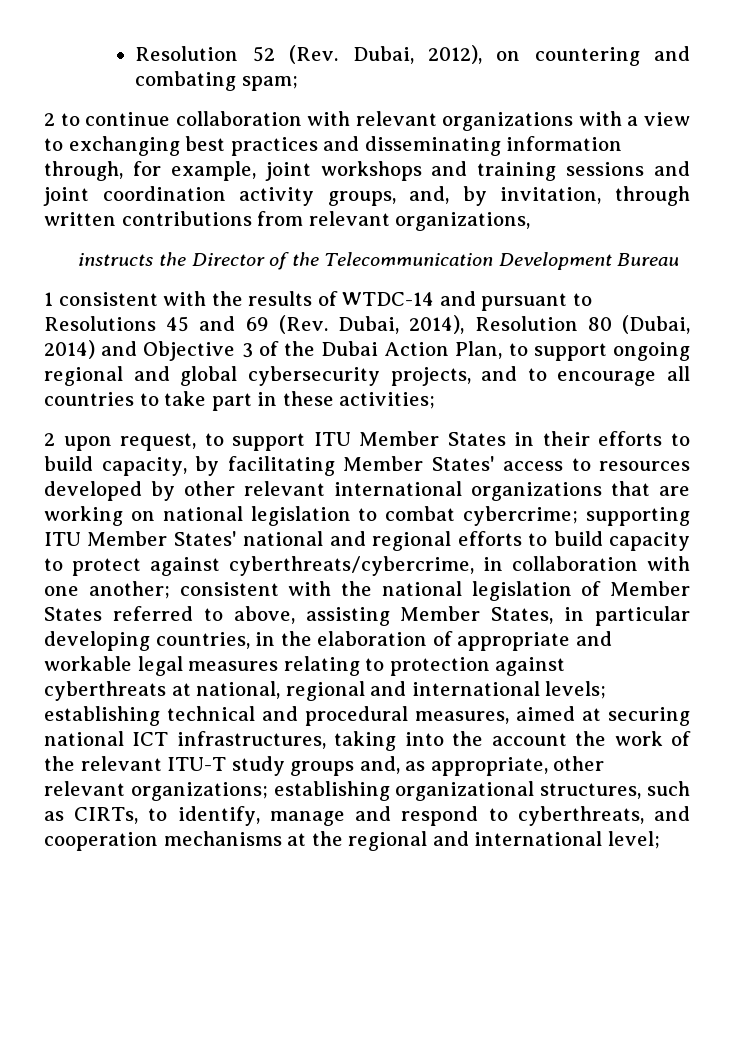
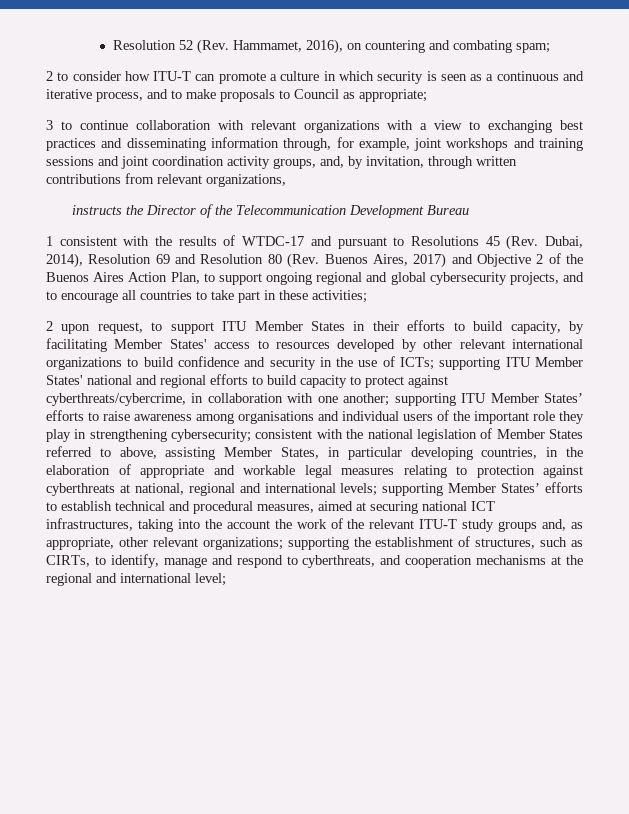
- Resolution 52 (Rev. Dubai, 2012), on countering and combating spam;
+ Resolution 52 (Rev. Hammamet, 2016), on countering and combating spam;
- 2 to continue collaboration with relevant organizations with a view to exchanging best practices and disseminating information through, for example, joint workshops and training sessions and joint coordination activity groups, and, by invitation, through written contributions from relevant organizations,
+ 2 to consider how ITU-T can promote a culture in which security is seen as a continuous and iterative process, and to make proposals to Council as appropriate;
+ 3 to continue collaboration with relevant organizations with a view to exchanging best practices and disseminating information through, for example, joint workshops and training sessions and joint coordination activity groups, and, by invitation, through written contributions from relevant organizations,
- 1 consistent with the results of WTDC-14 and pursuant to Resolutions 45 and 69 (Rev. Dubai, 2014), Resolution 80 (Dubai, 2014) and Objective 3 of the Dubai Action Plan, to support ongoing regional and global cybersecurity projects, and to encourage all countries to take part in these activities;
+ 1 consistent with the results of WTDC-17 and pursuant to Resolutions 45 (Rev. Dubai, 2014), Resolution 69 and Resolution 80 (Rev. Buenos Aires, 2017) and Objective 2 of the Buenos Aires Action Plan, to support ongoing regional and global cybersecurity projects, and to encourage all countries to take part in these activities;
- 2 upon request, to support ITU Member States in their efforts to build capacity, by facilitating Member States' access to resources developed by other relevant international organizations that are working on national legislation to combat cybercrime;
+ 2 upon request, to support ITU Member States in their efforts to build capacity, by facilitating Member States' access to resources developed by other relevant international organizations to build confidence and security in the use of ICTs;
+ supporting ITU Member States’ efforts to raise awareness among organisations and individual users of the important role they play in strengthening cybersecurity;
- establishing technical and procedural measures, aimed at securing national ICT infrastructures, taking into the account the work of the relevant ITU-T study groups and, as appropriate, other relevant organizations;
+ supporting Member States’ efforts to establish technical and procedural measures, aimed at securing national ICT infrastructures, taking into the account the work of the relevant ITU-T study groups and, as appropriate, other relevant organizations;
- establishing organizational structures, such as CIRTs, to identify, manage and respond to cyberthreats, and cooperation mechanisms at the regional and international level;
+ supporting the establishment of structures, such as CIRTs, to identify, manage and respond to cyberthreats, and cooperation mechanisms at the regional and international level;

